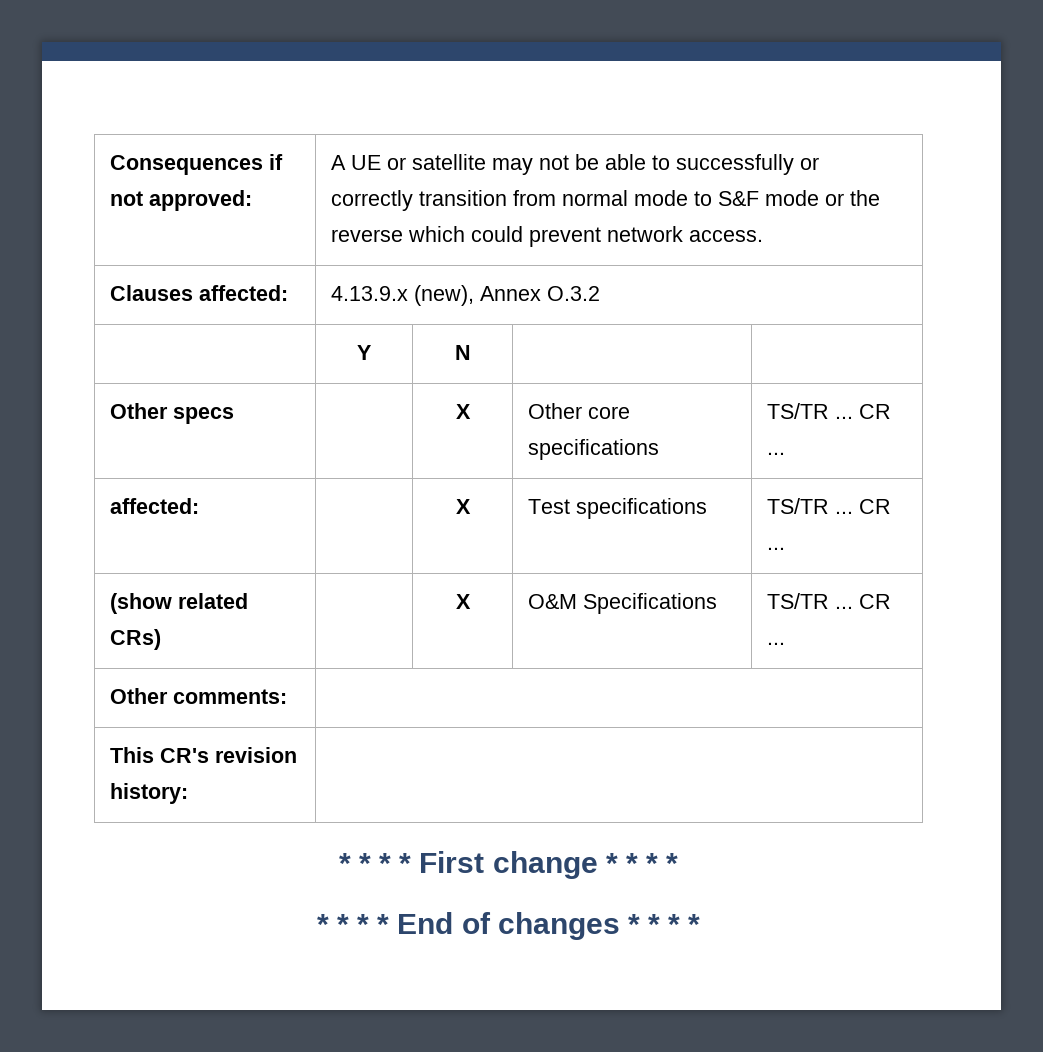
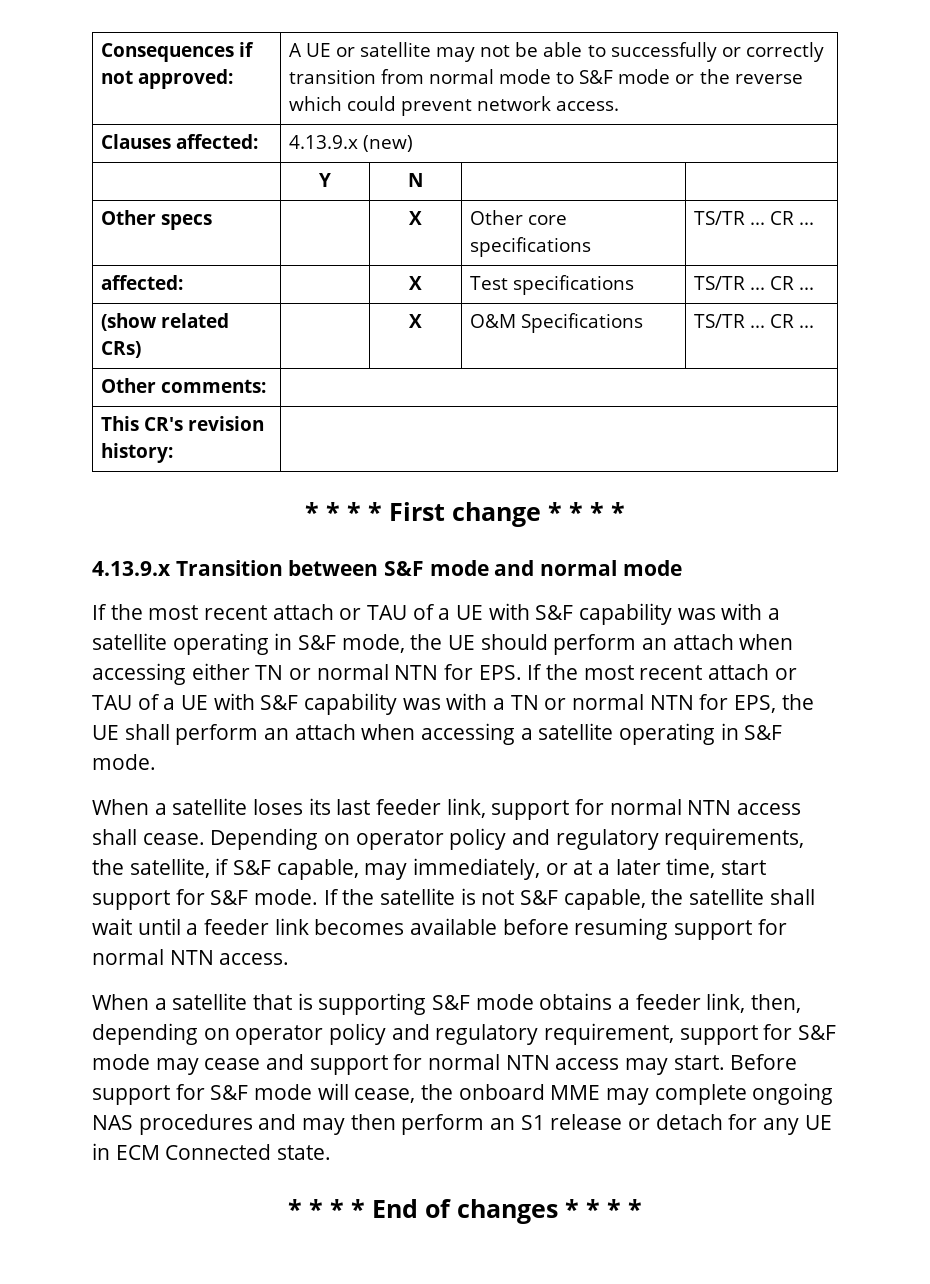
- Clauses affected: | 4.13.9.x (new), Annex O.3.2
+ Clauses affected: | 4.13.9.x (new)
+ 4.13.9.x Transition between S&F mode and normal mode
+ If the most recent attach or TAU of a UE with S&F capability was with a satellite operating in S&F mode, the UE should perform an attach when accessing either TN or normal NTN for EPS. If the most recent attach or TAU of a UE with S&F capability was with a TN or normal NTN for EPS, the UE shall perform an attach when accessing a satellite operating in S&F mode.
+ When a satellite loses its last feeder link, support for normal NTN access shall cease. Depending on operator policy and regulatory requirements, the satellite, if S&F capable, may immediately, or at a later time, start support for S&F mode. If the satellite is not S&F capable, the satellite shall wait until a feeder link becomes available before resuming support for normal NTN access.
+ When a satellite that is supporting S&F mode obtains a feeder link, then, depending on operator policy and regulatory requirement, support for S&F mode may cease and support for normal NTN access may start. Before support for S&F mode will cease, the onboard MME may complete ongoing NAS procedures and may then perform an S1 release or detach for any UE in ECM Connected state.

